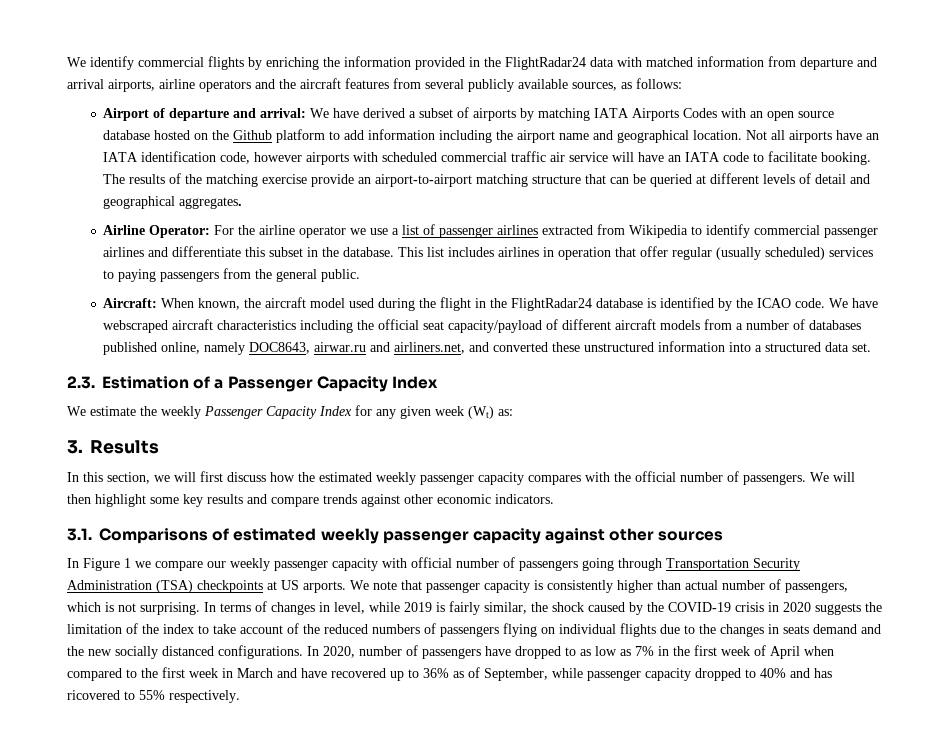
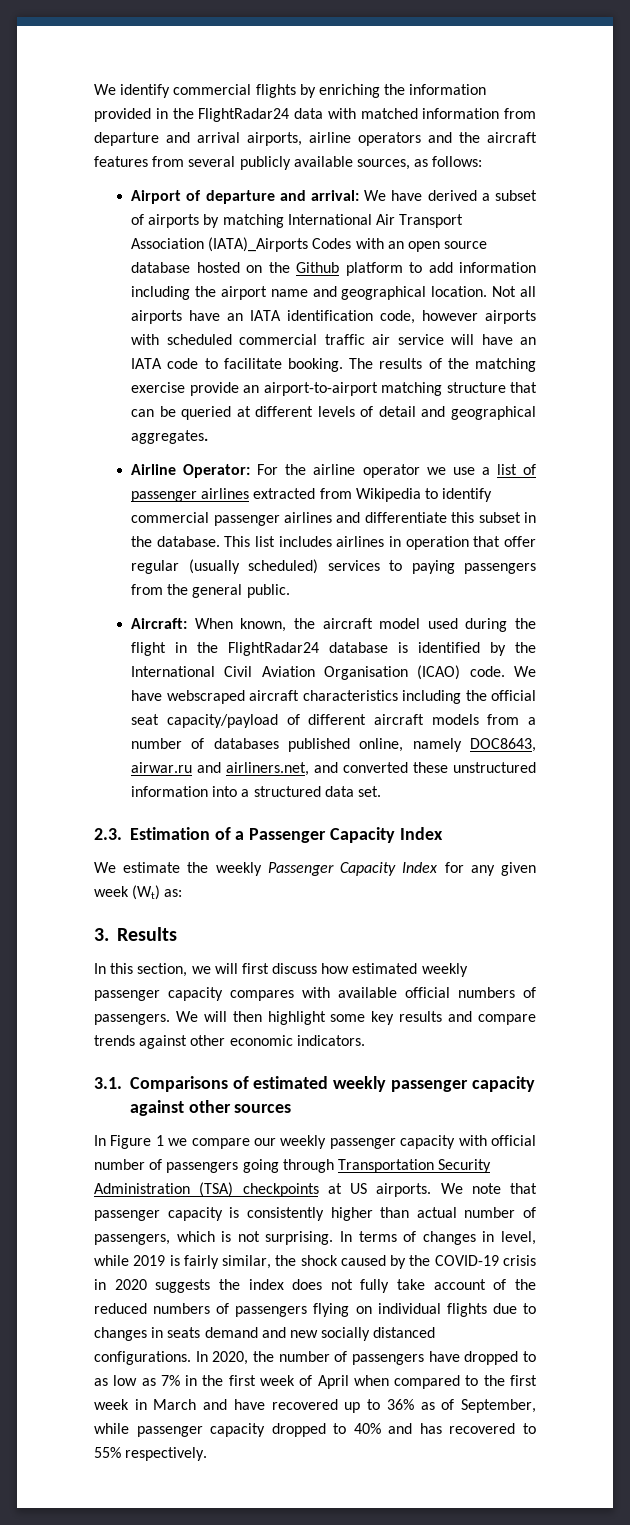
- Airport of departure and arrival: We have derived a subset of airports by matching IATA Airports Codes with an open source database hosted on the Github platform to add information including the airport name and geographical location.
+ Airport of departure and arrival: We have derived a subset of airports by matching International Air Transport Association (IATA)_Airports Codes with an open source database hosted on the Github platform to add information including the airport name and geographical location.
- Aircraft: When known, the aircraft model used during the flight in the FlightRadar24 database is identified by the ICAO code.
+ Aircraft: When known, the aircraft model used during the flight in the FlightRadar24 database is identified by the International Civil Aviation Organisation (ICAO) code.
- In this section, we will first discuss how the estimated weekly passenger capacity compares with the official number of passengers.
+ In this section, we will first discuss how estimated weekly passenger capacity compares with available official numbers of passengers.
- In Figure 1 we compare our weekly passenger capacity with official number of passengers going through Transportation Security Administration (TSA) checkpoints at US arports.
+ In Figure 1 we compare our weekly passenger capacity with official number of passengers going through Transportation Security Administration (TSA) checkpoints at US airports.
- In terms of changes in level, while 2019 is fairly similar, the shock caused by the COVID-19 crisis in 2020 suggests the limitation of the index to take account of the reduced numbers of passengers flying on individual flights due to the changes in seats demand and the new socially distanced configurations.
+ In terms of changes in level, while 2019 is fairly similar, the shock caused by the COVID-19 crisis in 2020 suggests the index does not fully take account of the reduced numbers of passengers flying on individual flights due to changes in seats demand and new socially distanced configurations.
- In 2020, number of passengers have dropped to as low as 7% in the first week of April when compared to the first week in March and have recovered up to 36% as of September, while passenger capacity dropped to 40% and has ricovered to 55% respectively.
+ In 2020, the number of passengers have dropped to as low as 7% in the first week of April when compared to the first week in March and have recovered up to 36% as of September, while passenger capacity dropped to 40% and has recovered to 55% respectively.

